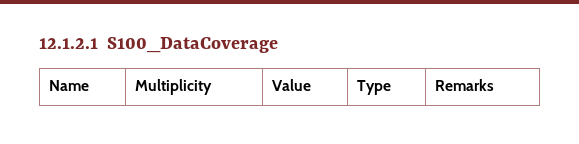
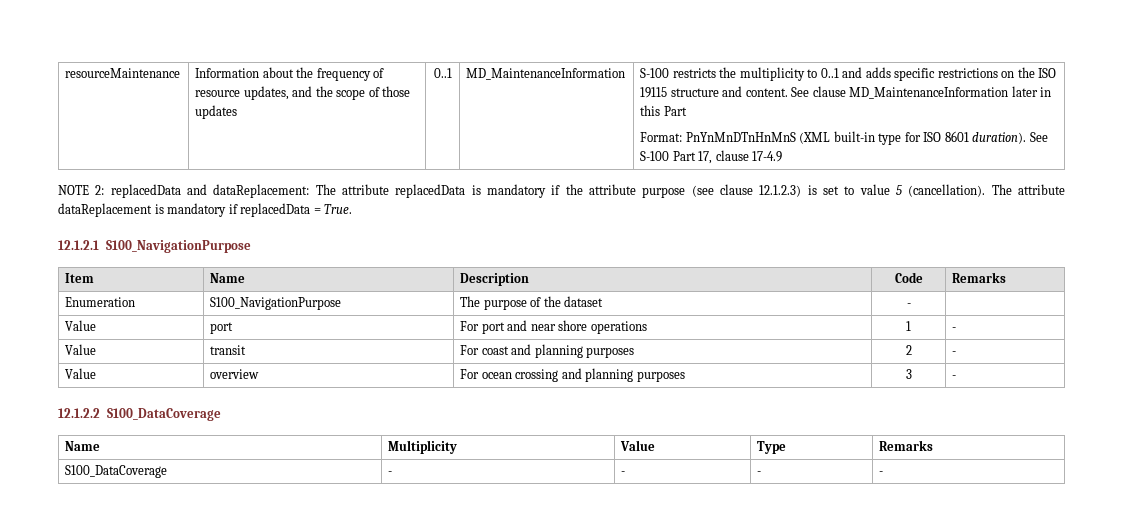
- 12.1.2.1 S100_DataCoverage
+ resourceMaintenance | Information about the frequency of resource updates, and the scope of those updates | 0..1 | MD_MaintenanceInformation | S-100 restricts the multiplicity to 0..1 and adds specific restrictions on the ISO 19115 structure and content. See clause MD_MaintenanceInformation later in this Part
+ Format: PnYnMnDTnHnMnS (XML built-in type for ISO 8601 duration). See S-100 Part 17, clause 17-4.9
+ NOTE 2: replacedData and dataReplacement: The attribute replacedData is mandatory if the attribute purpose (see clause 12.1.2.3) is set to value 5 (cancellation). The attribute dataReplacement is mandatory if replacedData = True.
+ 12.1.2.1 S100_NavigationPurpose
+ Item | Name | Description | Code | Remarks
+ Enumeration | S100_NavigationPurpose | The purpose of the dataset | - |
+ Value | port | For port and near shore operations | 1 | -
+ Value | transit | For coast and planning purposes | 2 | -
+ Value | overview | For ocean crossing and planning purposes | 3 | -
+ 12.1.2.2 S100_DataCoverage
+ S100_DataCoverage | - | - | - | -

